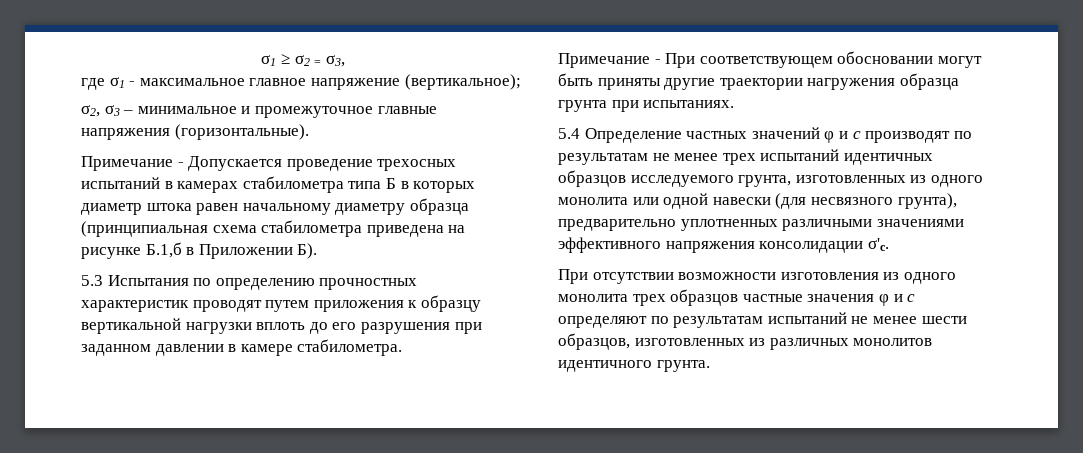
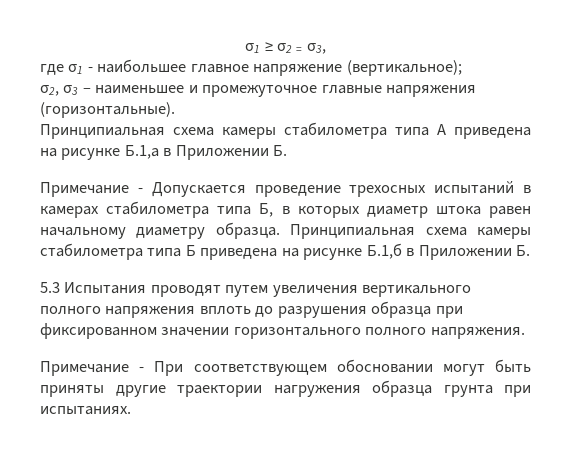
- где σ1 - максимальное главное напряжение (вертикальное);
+ где σ1 - наибольшее главное напряжение (вертикальное);
- σ2, σ3 – минимальное и промежуточное главные напряжения (горизонтальные).
+ σ2, σ3 – наименьшее и промежуточное главные напряжения (горизонтальные).
+ Принципиальная схема камеры стабилометра типа А приведена на рисунке Б.1,а в Приложении Б.
- Примечание - Допускается проведение трехосных испытаний в камерах стабилометра типа Б в которых диаметр штока равен начальному диаметру образца (принципиальная схема стабилометра приведена на рисунке Б.1,б в Приложении Б).
+ Примечание - Допускается проведение трехосных испытаний в камерах стабилометра типа Б, в которых диаметр штока равен начальному диаметру образца. Принципиальная схема камеры стабилометра типа Б приведена на рисунке Б.1,б в Приложении Б.
- 5.3 Испытания по определению прочностных характеристик проводят путем приложения к образцу вертикальной нагрузки вплоть до его разрушения при заданном давлении в камере стабилометра.
+ 5.3 Испытания проводят путем увеличения вертикального полного напряжения вплоть до разрушения образца при фиксированном значении горизонтального полного напряжения.
- 5.4 Определение частных значений φ и с производят по результатам не менее трех испытаний идентичных образцов исследуемого грунта, изготовленных из одного монолита или одной навески (для несвязного грунта), предварительно уплотненных различными значениями эффективного напряжения консолидации σ'с.
- При отсутствии возможности изготовления из одного монолита трех образцов частные значения φ и с определяют по результатам испытаний не менее шести образцов, изготовленных из различных монолитов идентичного грунта.

